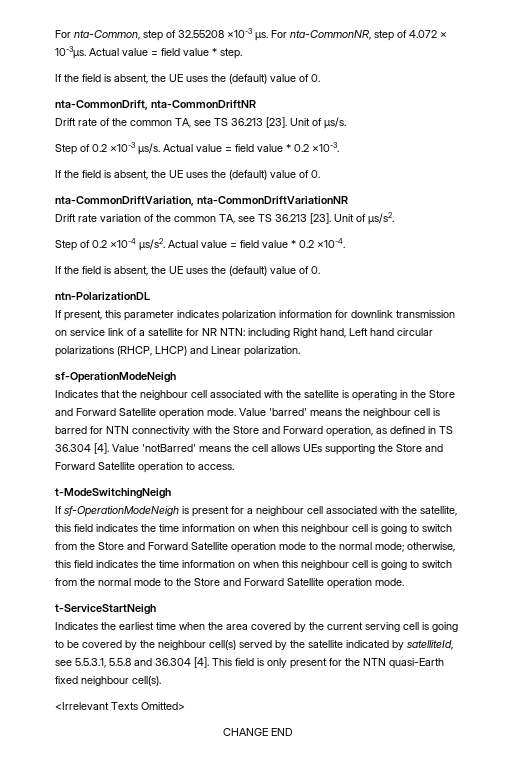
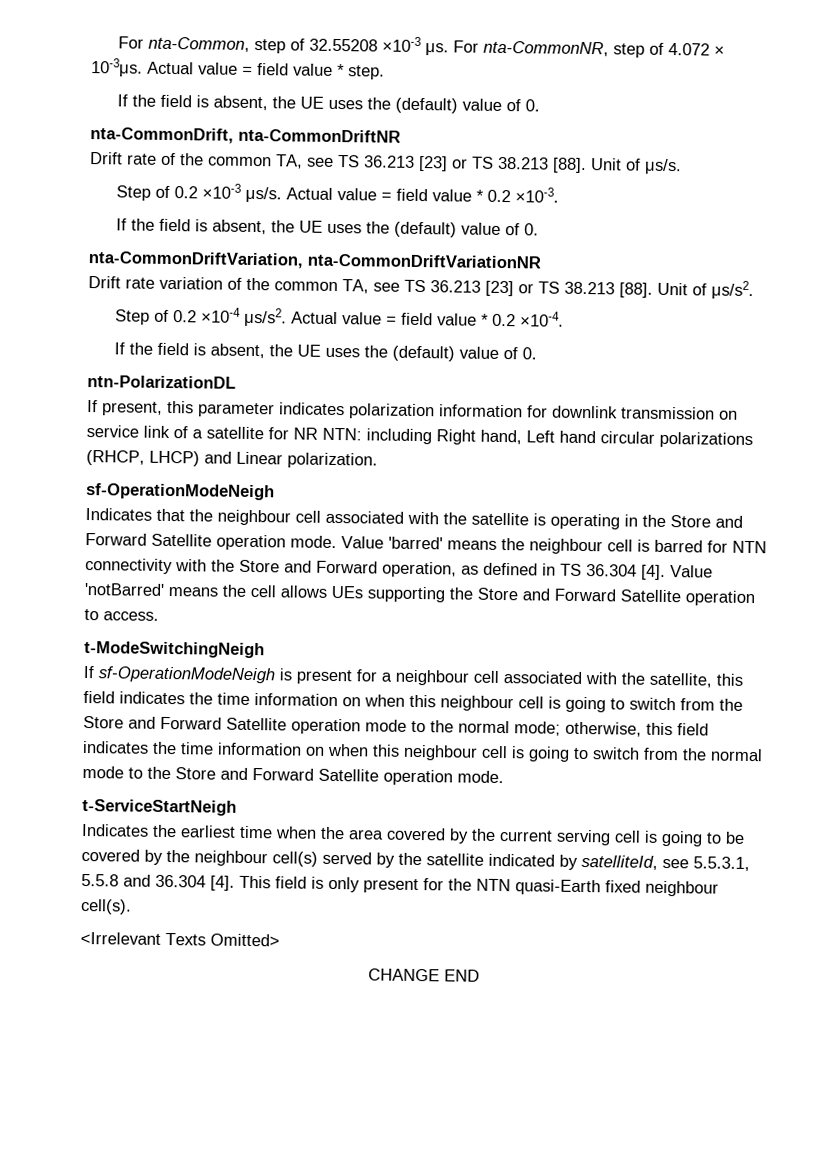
- Drift rate of the common TA, see TS 36.213 [23].
+ Drift rate of the common TA, see TS 36.213 [23] or TS 38.213 [88].
- Drift rate variation of the common TA, see TS 36.213 [23].
+ Drift rate variation of the common TA, see TS 36.213 [23] or TS 38.213 [88].

